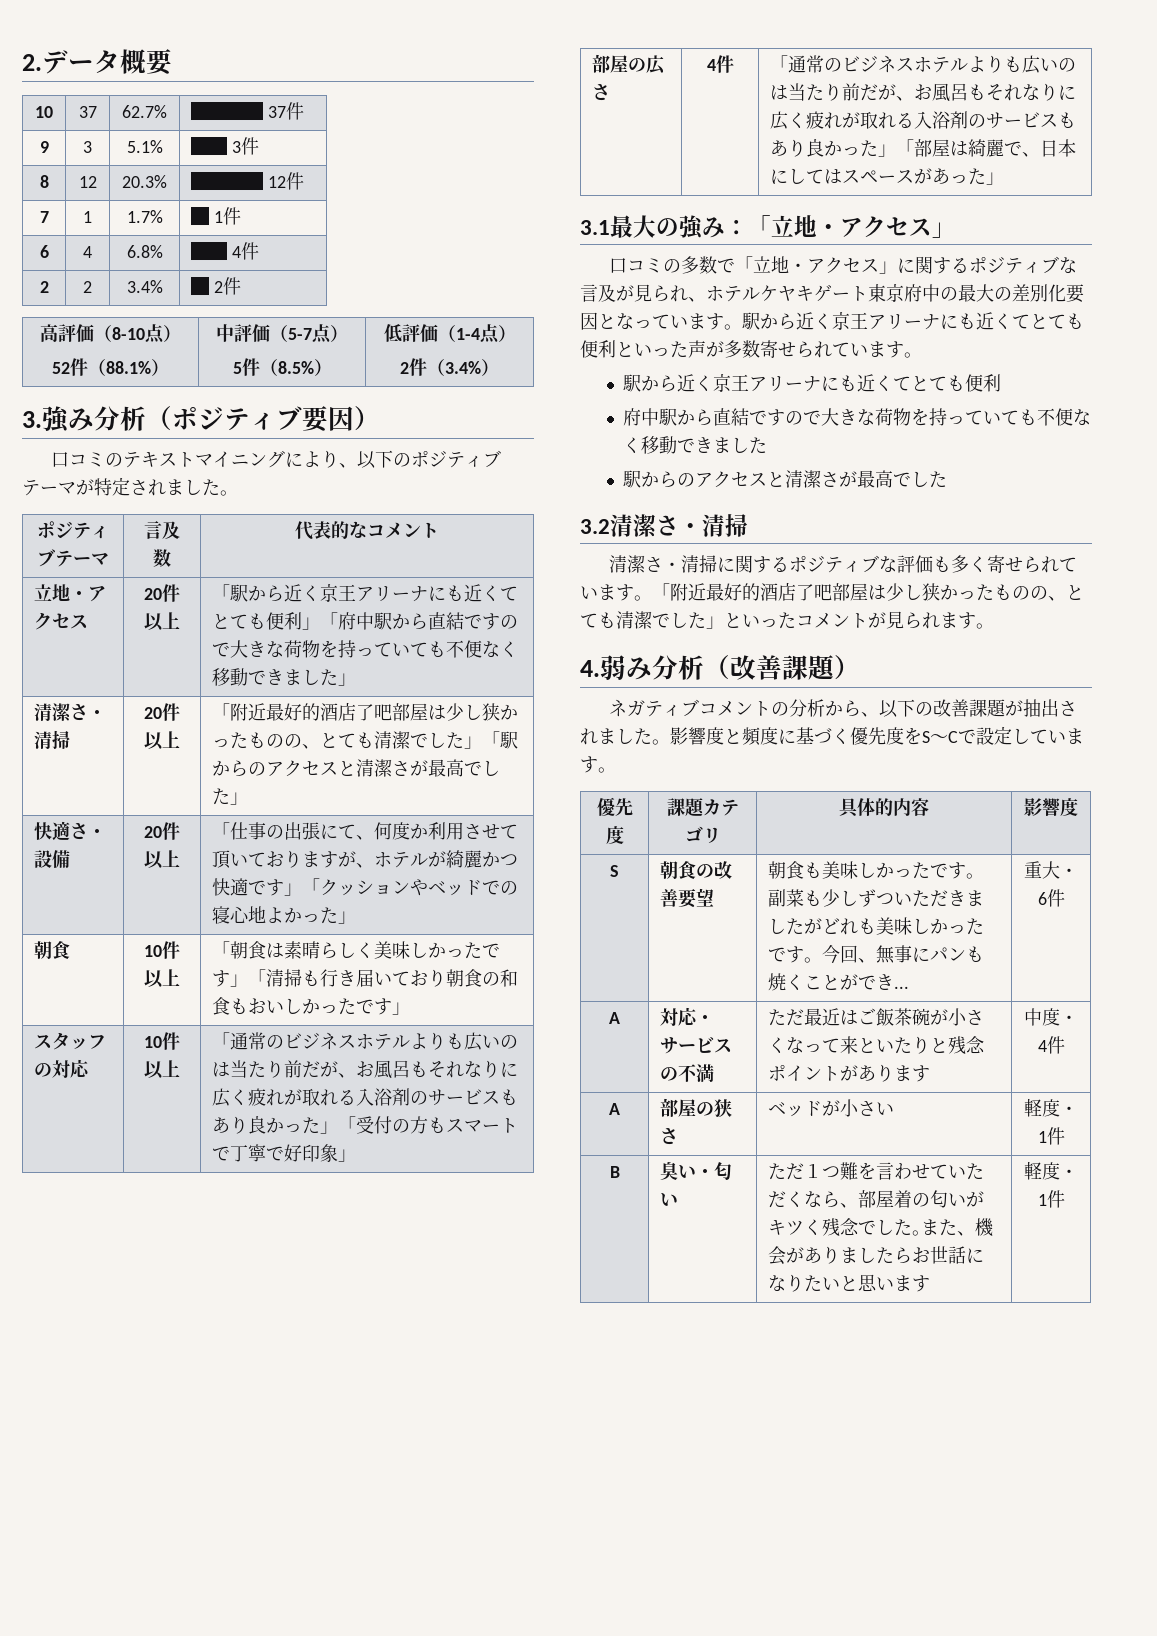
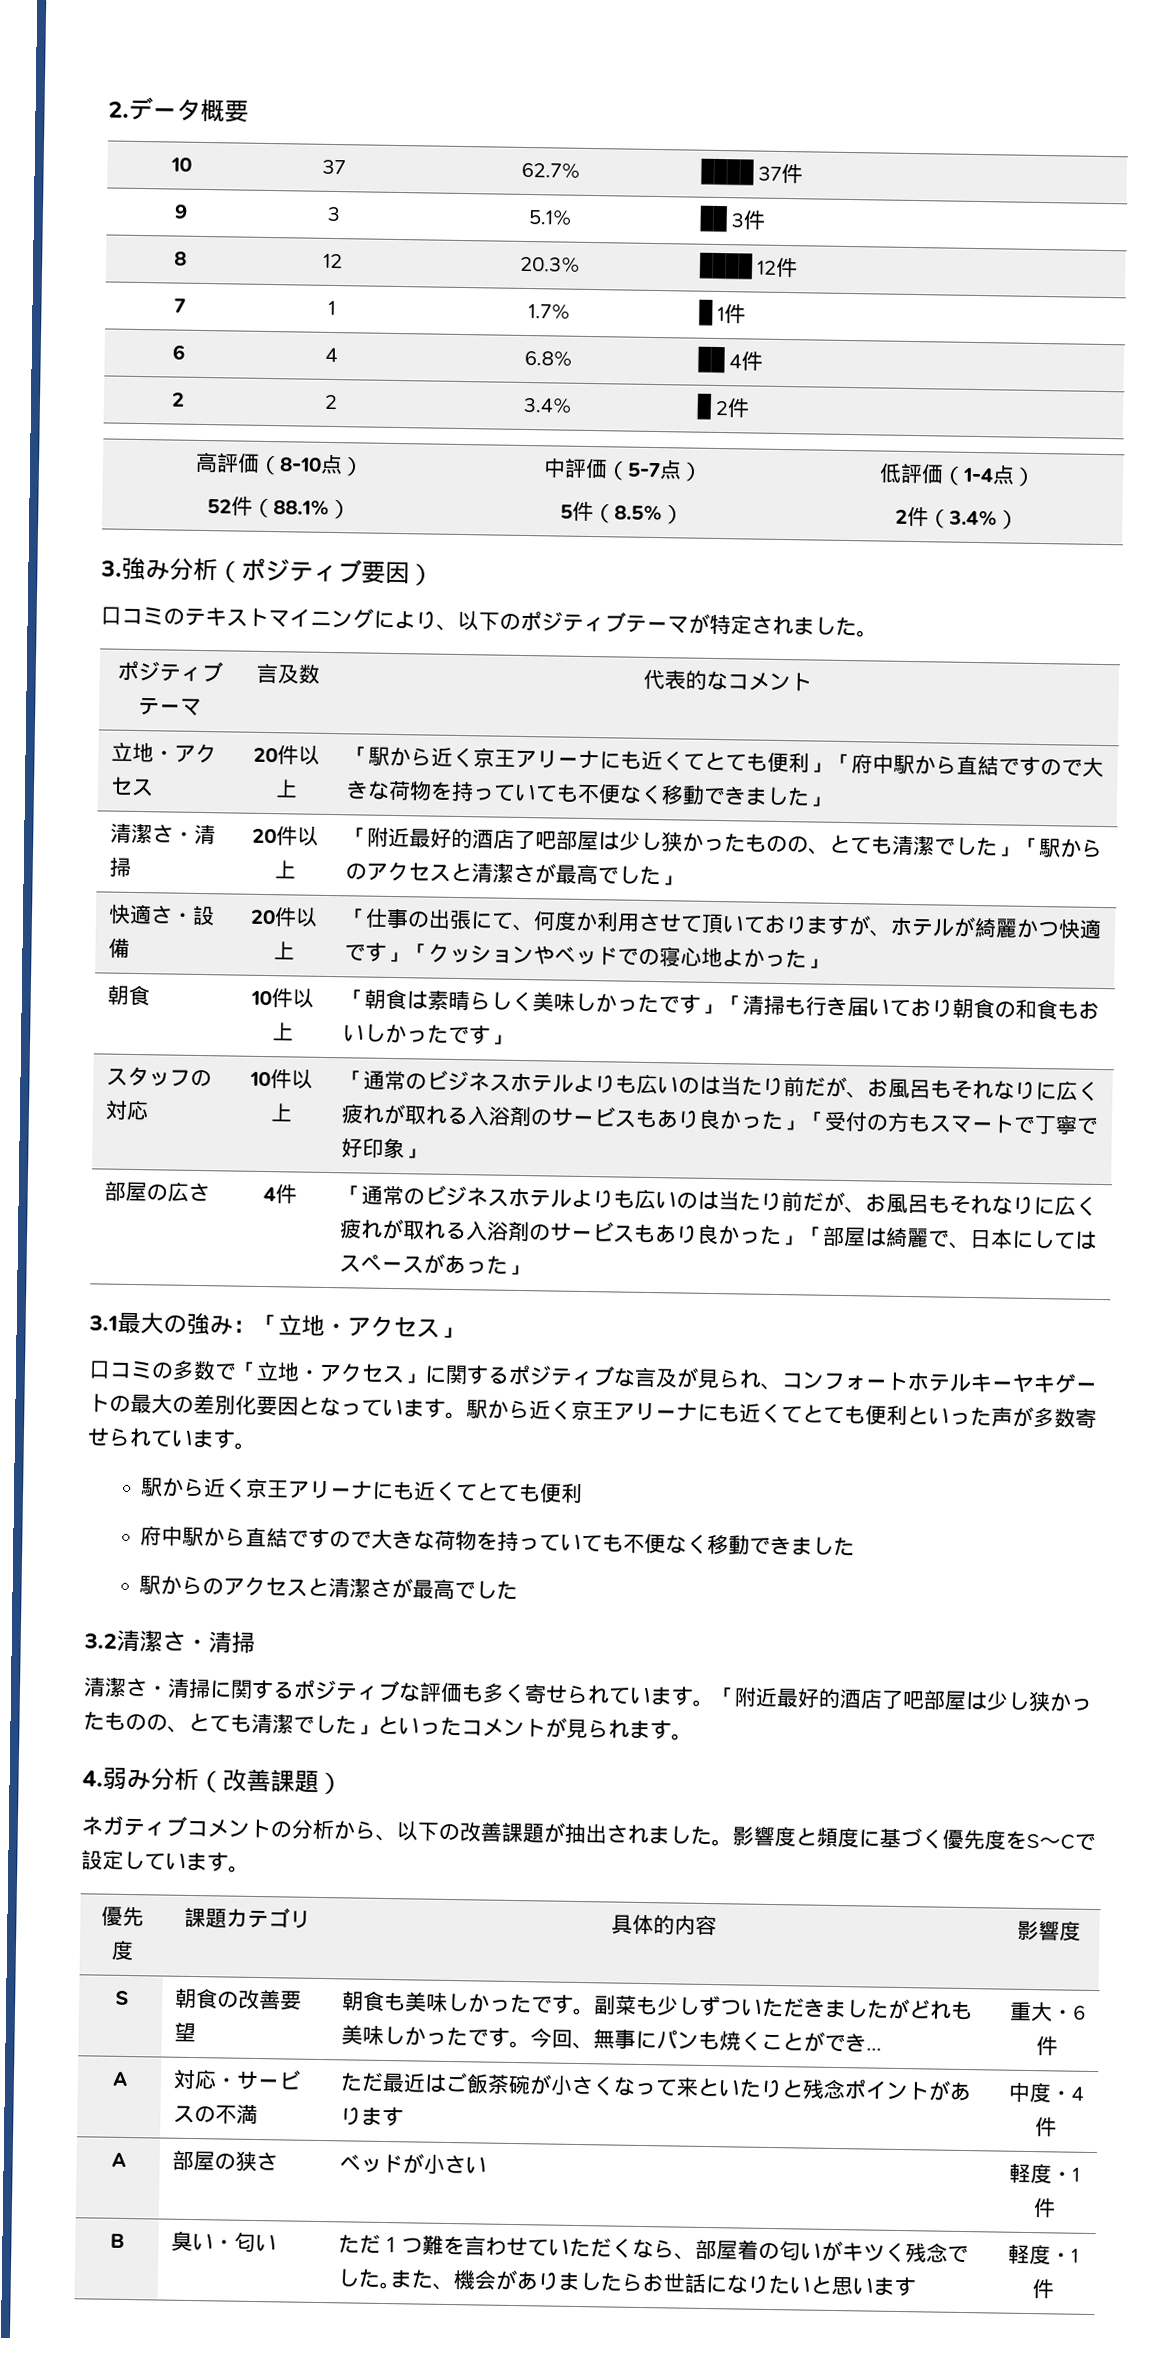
- 口コミの多数で「立地・アクセス」に関するポジティブな言及が見られ、ホテルケヤキゲート東京府中の最大の差別化要因となっています。
+ 口コミの多数で「立地・アクセス」に関するポジティブな言及が見られ、コンフォートホテルキーヤキゲートの最大の差別化要因となっています。

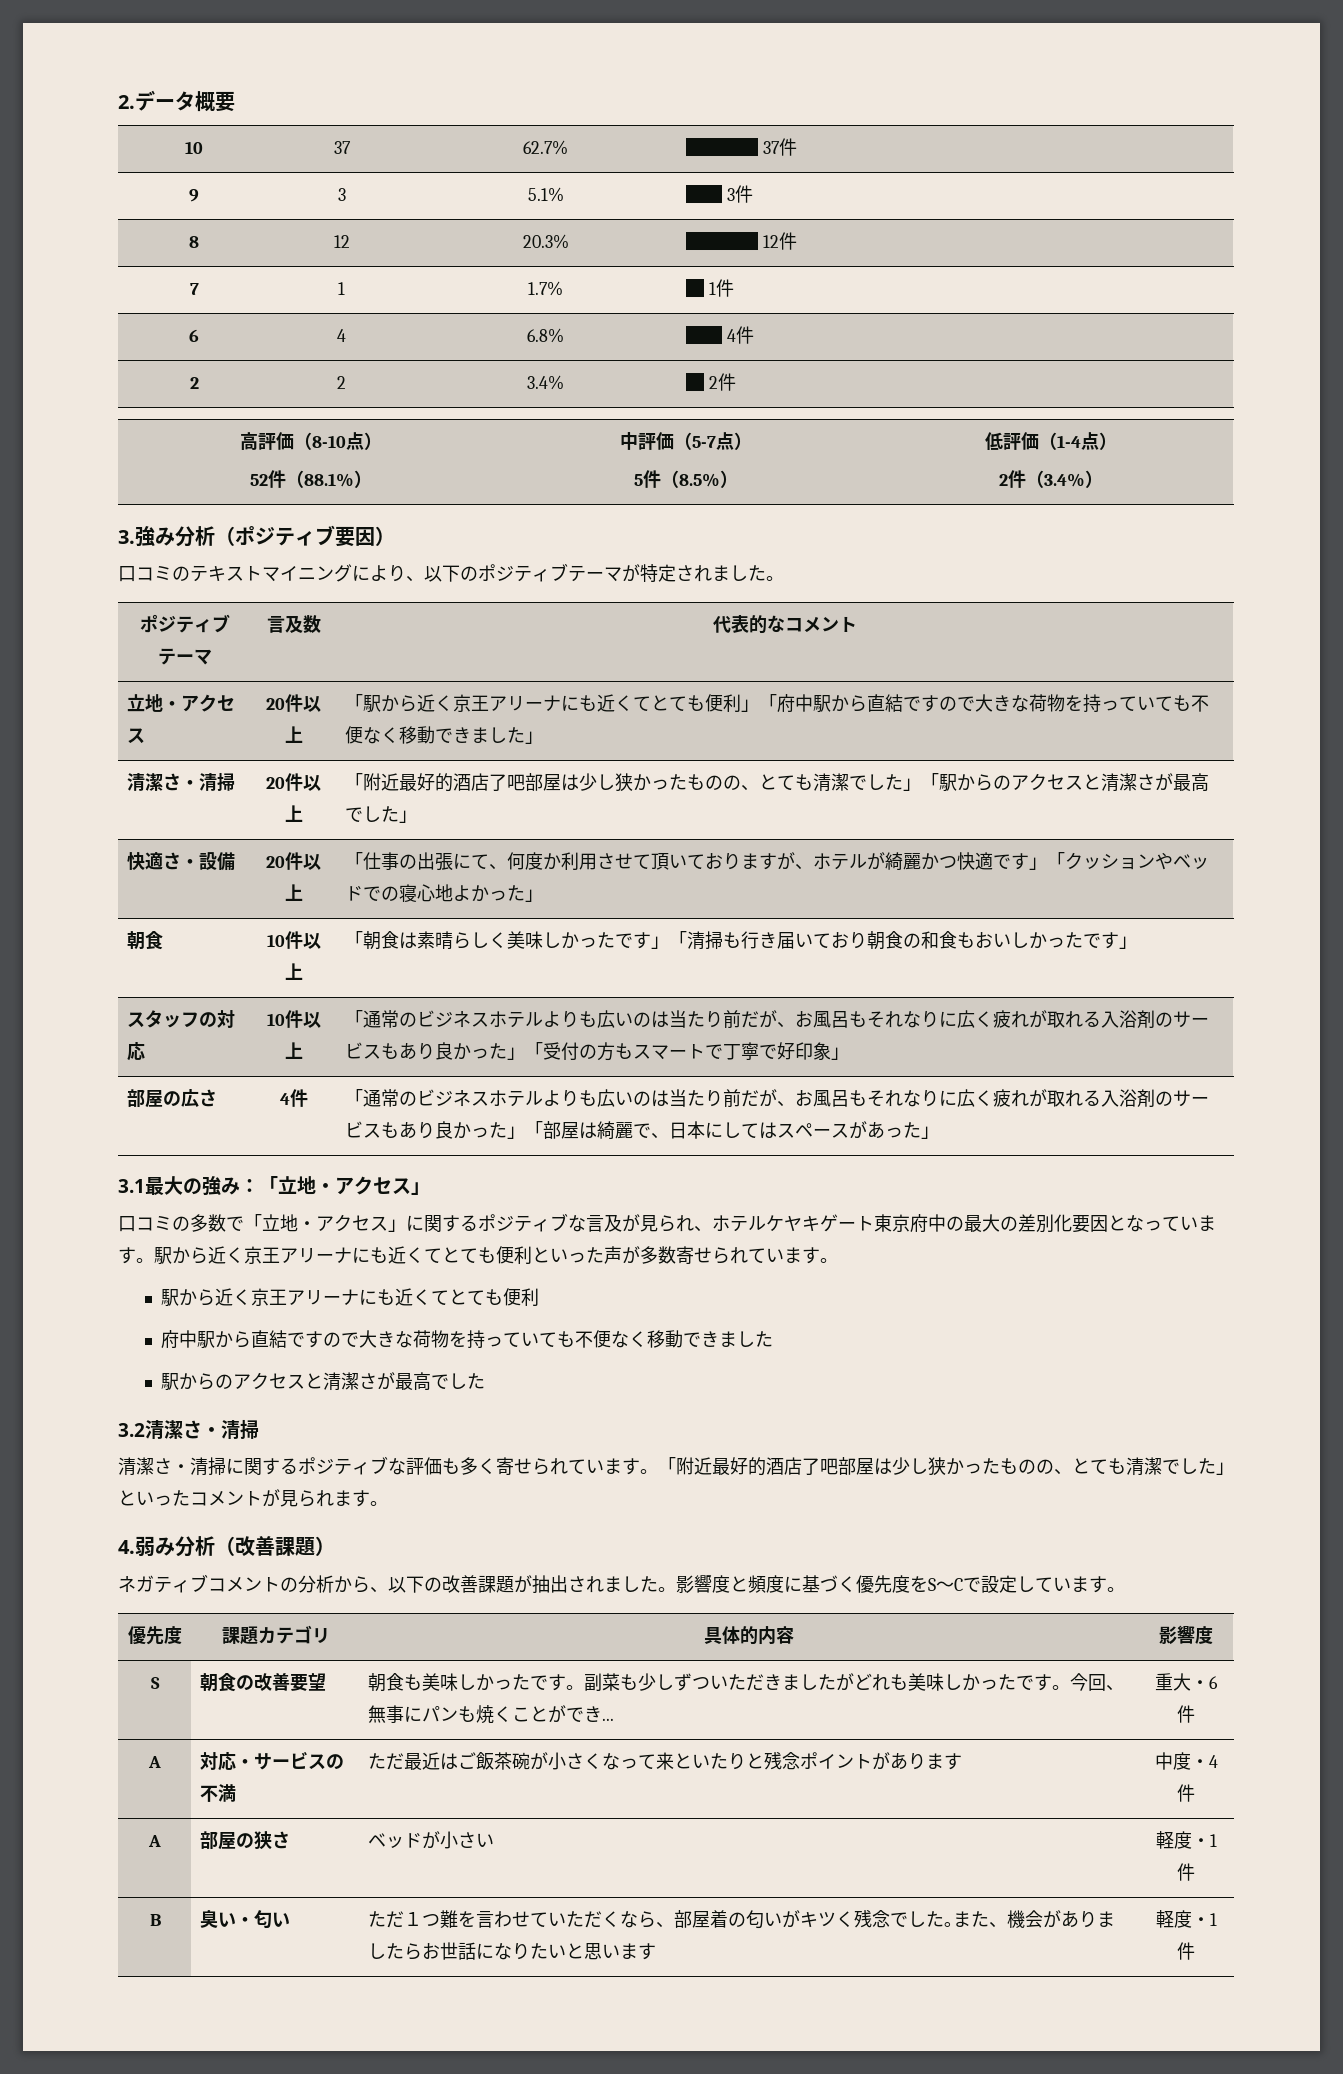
- 口コミの多数で「立地・アクセス」に関するポジティブな言及が見られ、コンフォートホテルキーヤキゲートの最大の差別化要因となっています。
+ 口コミの多数で「立地・アクセス」に関するポジティブな言及が見られ、ホテルケヤキゲート東京府中の最大の差別化要因となっています。

